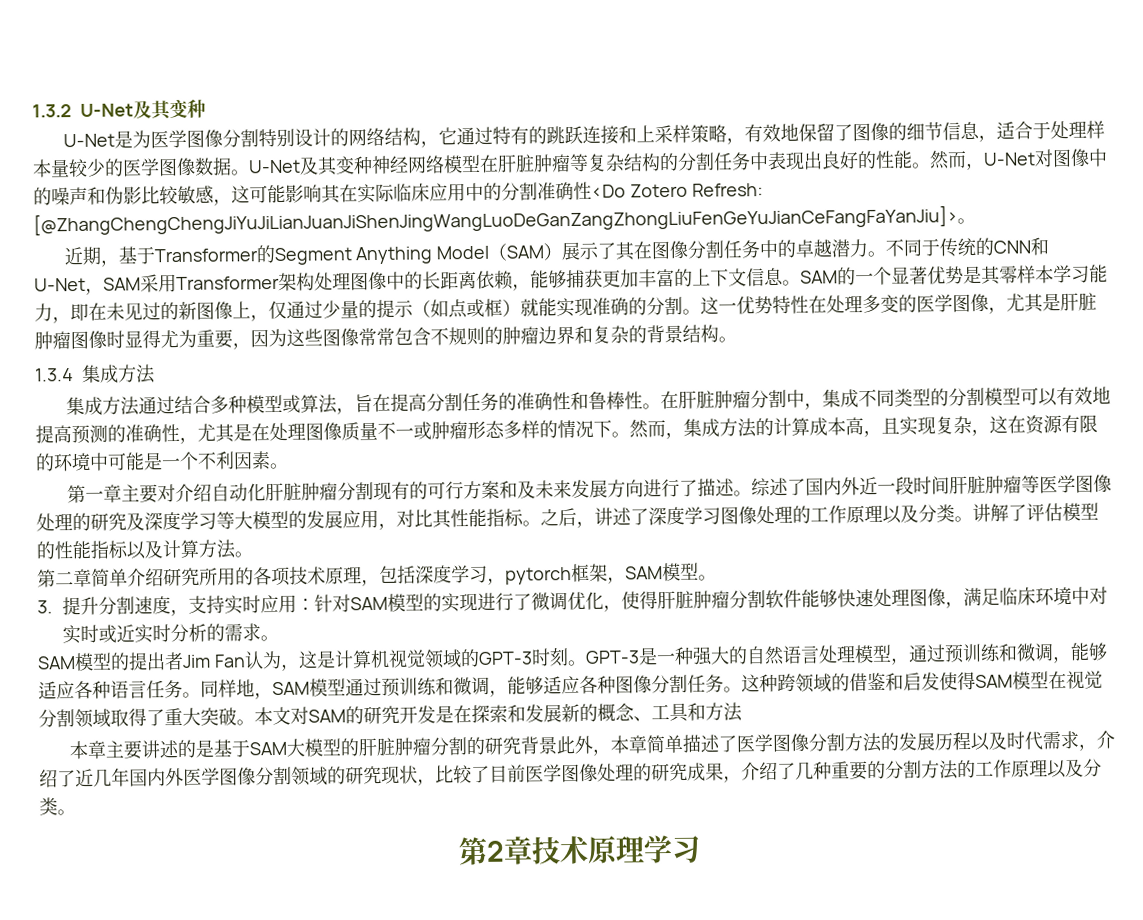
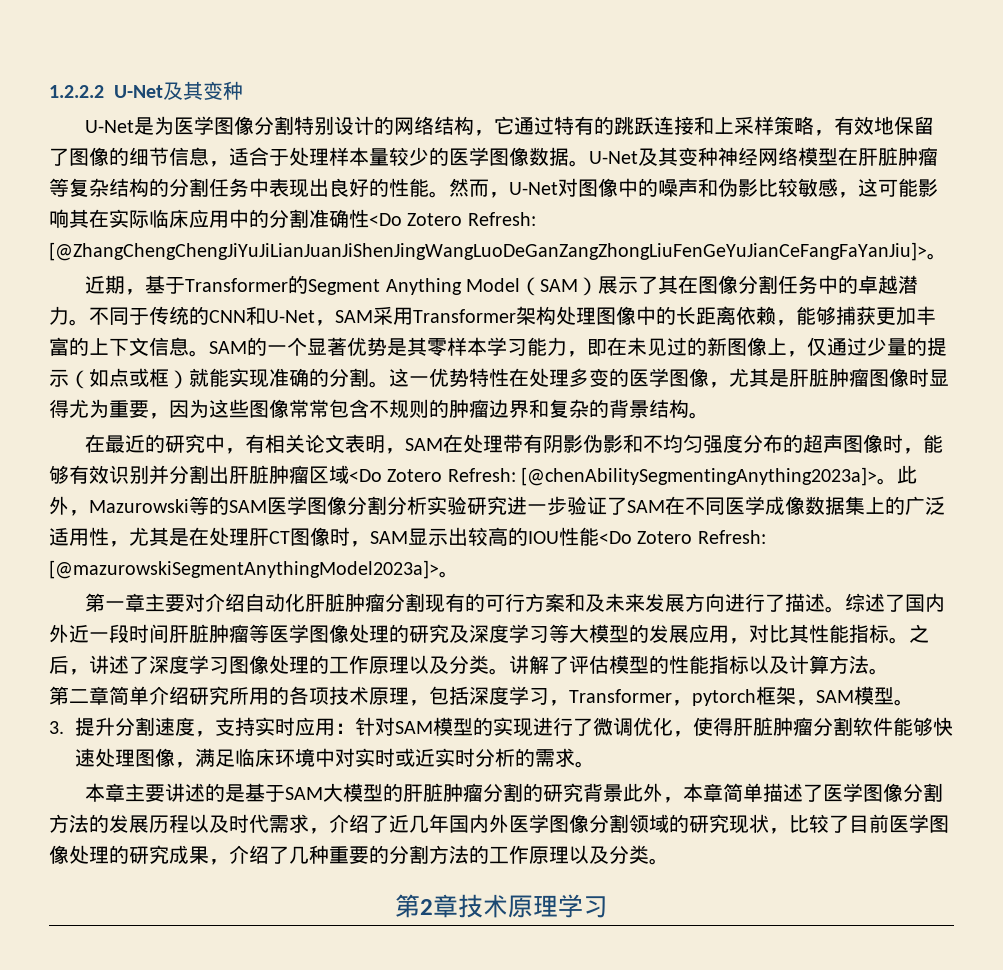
- 1.3.2 U-Net及其变种
+ 1.2.2.2 U-Net及其变种
- 1.3.4集成方法
- 集成方法通过结合多种模型或算法，旨在提高分割任务的准确性和鲁棒性。在肝脏肿瘤分割中，集成不同类型的分割模型可以有效地提高预测的准确性，尤其是在处理图像质量不一或肿瘤形态多样的情况下。然而，集成方法的计算成本高，且实现复杂，这在资源有限的环境中可能是一个不利因素。
+ 在最近的研究中，有相关论文表明，SAM在处理带有阴影伪影和不均匀强度分布的超声图像时，能够有效识别并分割出肝脏肿瘤区域<Do Zotero Refresh: [@chenAbilitySegmentingAnything2023a]>。此外，Mazurowski等的SAM医学图像分割分析实验研究进一步验证了SAM在不同医学成像数据集上的广泛适用性，尤其是在处理肝CT图像时，SAM显示出较高的IOU性能<Do Zotero Refresh: [@mazurowskiSegmentAnythingModel2023a]>。
- 第二章简单介绍研究所用的各项技术原理，包括深度学习，pytorch框架，SAM模型。
+ 第二章简单介绍研究所用的各项技术原理，包括深度学习，Transformer，pytorch框架，SAM模型。
- SAM模型的提出者Jim Fan认为，这是计算机视觉领域的GPT-3时刻。GPT-3是一种强大的自然语言处理模型，通过预训练和微调，能够适应各种语言任务。同样地，SAM模型通过预训练和微调，能够适应各种图像分割任务。这种跨领域的借鉴和启发使得SAM模型在视觉分割领域取得了重大突破。本文对SAM的研究开发是在探索和发展新的概念、工具和方法

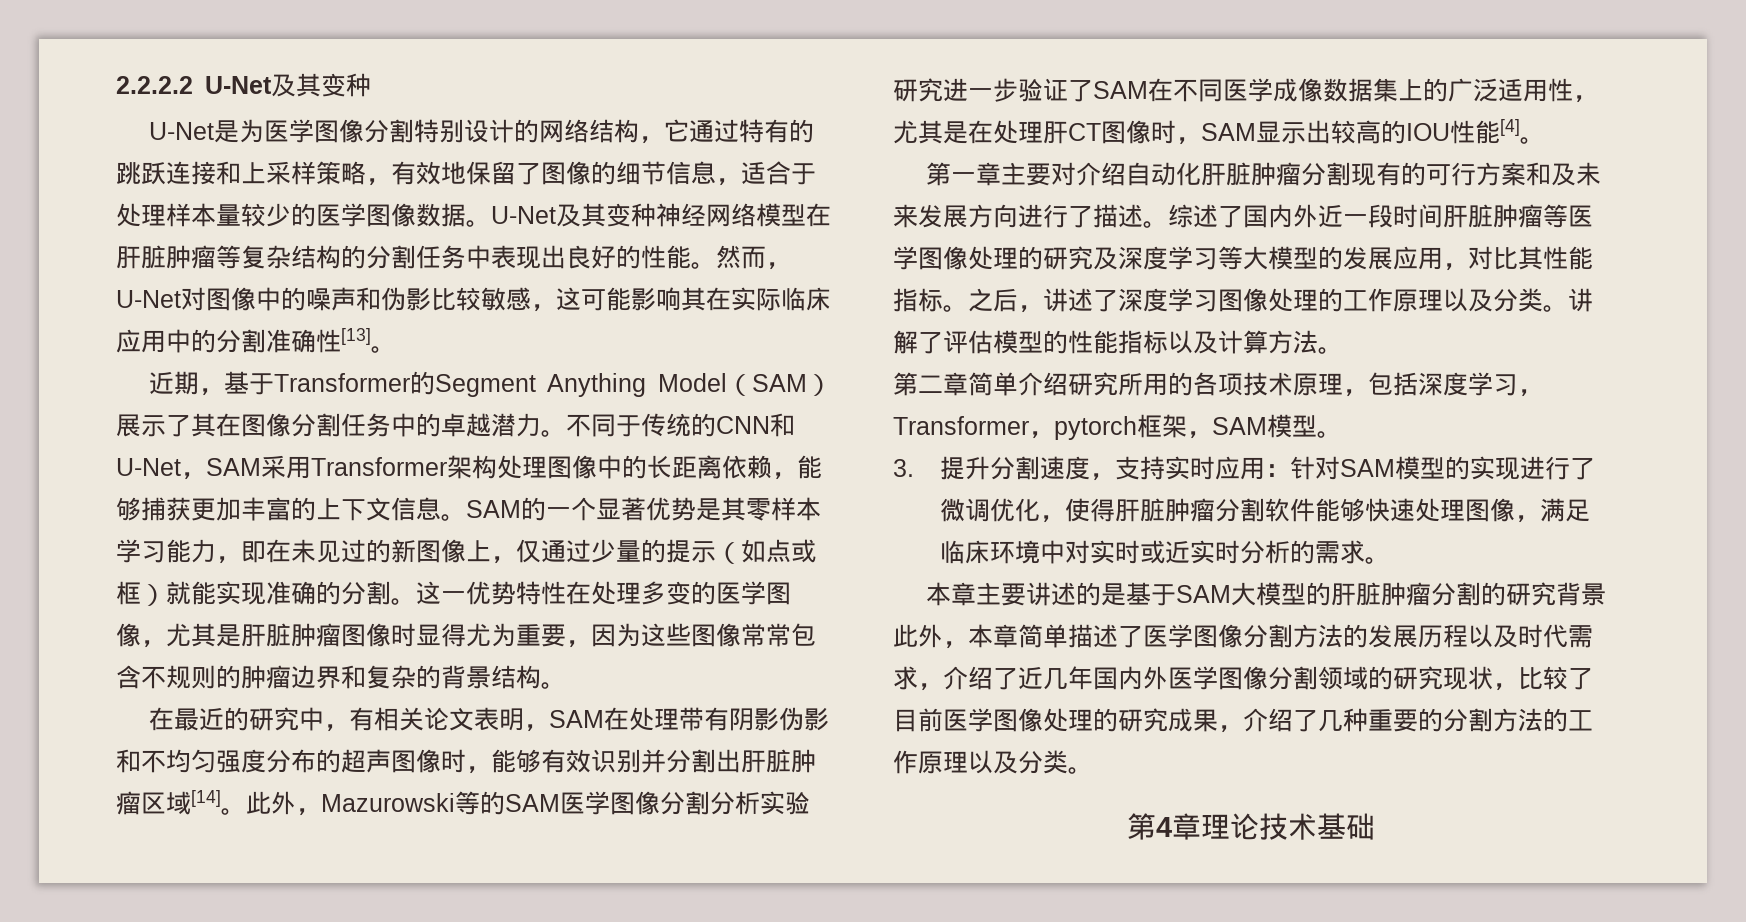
- 1.2.2.2 U-Net及其变种
+ 2.2.2.2 U-Net及其变种
- 然而，U-Net对图像中的噪声和伪影比较敏感，这可能影响其在实际临床应用中的分割准确性<Do Zotero Refresh: [@ZhangChengChengJiYuJiLianJuanJiShenJingWangLuoDeGanZangZhongLiuFenGeYuJianCeFangFaYanJiu]>。
+ 然而，U-Net对图像中的噪声和伪影比较敏感，这可能影响其在实际临床应用中的分割准确性[13]。
- 在最近的研究中，有相关论文表明，SAM在处理带有阴影伪影和不均匀强度分布的超声图像时，能够有效识别并分割出肝脏肿瘤区域<Do Zotero Refresh: [@chenAbilitySegmentingAnything2023a]>。
+ 在最近的研究中，有相关论文表明，SAM在处理带有阴影伪影和不均匀强度分布的超声图像时，能够有效识别并分割出肝脏肿瘤区域[14]。
- 此外，Mazurowski等的SAM医学图像分割分析实验研究进一步验证了SAM在不同医学成像数据集上的广泛适用性，尤其是在处理肝CT图像时，SAM显示出较高的IOU性能<Do Zotero Refresh: [@mazurowskiSegmentAnythingModel2023a]>。
+ 此外，Mazurowski等的SAM医学图像分割分析实验研究进一步验证了SAM在不同医学成像数据集上的广泛适用性，尤其是在处理肝CT图像时，SAM显示出较高的IOU性能[4]。
- 第2章技术原理学习
+ 第4章理论技术基础

